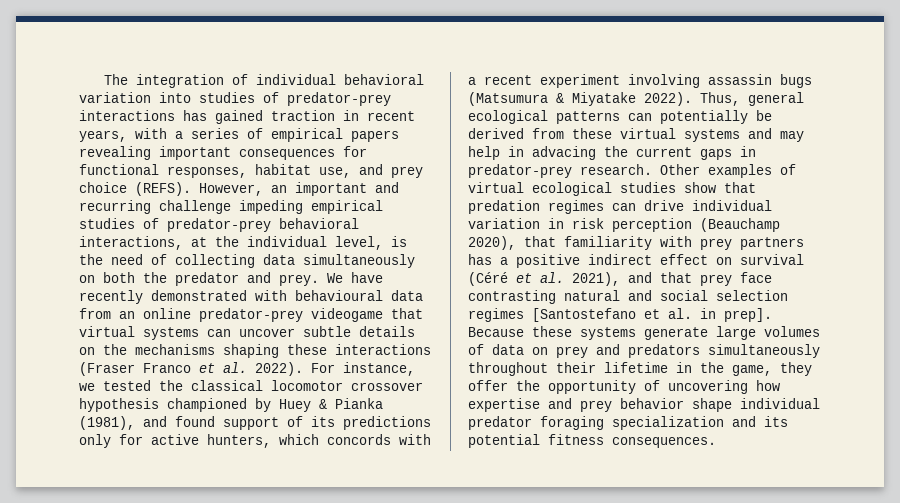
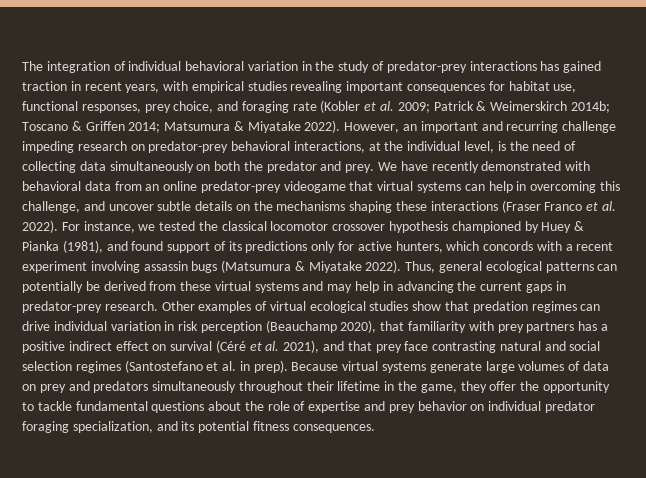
- The integration of individual behavioral variation into studies of predator-prey interactions has gained traction in recent years, with a series of empirical papers revealing important consequences for functional responses, habitat use, and prey choice (REFS).
+ The integration of individual behavioral variation in the study of predator-prey interactions has gained traction in recent years, with empirical studies revealing important consequences for habitat use, functional responses, prey choice, and foraging rate (Kobler et al. 2009; Patrick & Weimerskirch 2014b; Toscano & Griffen 2014; Matsumura & Miyatake 2022).
- However, an important and recurring challenge impeding empirical studies of predator-prey behavioral interactions, at the individual level, is the need of collecting data simultaneously on both the predator and prey.
+ However, an important and recurring challenge impeding research on predator-prey behavioral interactions, at the individual level, is the need of collecting data simultaneously on both the predator and prey.
- We have recently demonstrated with behavioural data from an online predator-prey videogame that virtual systems can uncover subtle details on the mechanisms shaping these interactions (Fraser Franco et al. 2022).
+ We have recently demonstrated with behavioral data from an online predator-prey videogame that virtual systems can help in overcoming this challenge, and uncover subtle details on the mechanisms shaping these interactions (Fraser Franco et al. 2022).
- Thus, general ecological patterns can potentially be derived from these virtual systems and may help in advacing the current gaps in predator-prey research.
+ Thus, general ecological patterns can potentially be derived from these virtual systems and may help in advancing the current gaps in predator-prey research.
- Other examples of virtual ecological studies show that predation regimes can drive individual variation in risk perception (Beauchamp 2020), that familiarity with prey partners has a positive indirect effect on survival (Céré et al. 2021), and that prey face contrasting natural and social selection regimes [Santostefano et al. in prep]. Because these systems generate large volumes of data on prey and predators simultaneously throughout their lifetime in the game, they offer the opportunity of uncovering how expertise and prey behavior shape individual predator foraging specialization and its potential fitness consequences.
+ Other examples of virtual ecological studies show that predation regimes can drive individual variation in risk perception (Beauchamp 2020), that familiarity with prey partners has a positive indirect effect on survival (Céré et al. 2021), and that prey face contrasting natural and social selection regimes (Santostefano et al. in prep). Because virtual systems generate large volumes of data on prey and predators simultaneously throughout their lifetime in the game, they offer the opportunity to tackle fundamental questions about the role of expertise and prey behavior on individual predator foraging specialization, and its potential fitness consequences.

